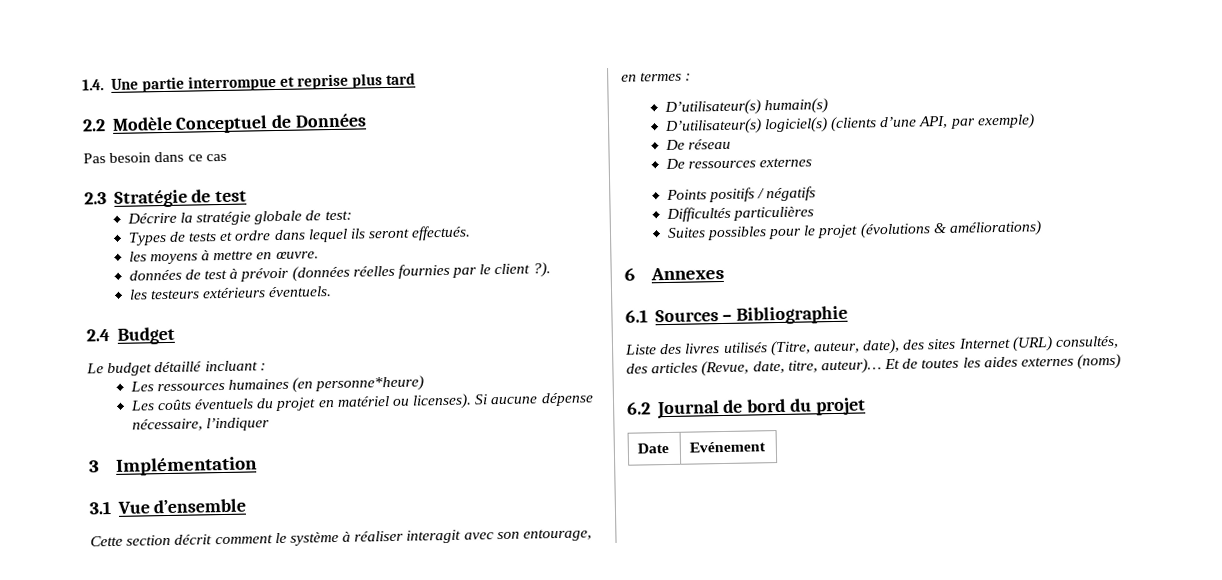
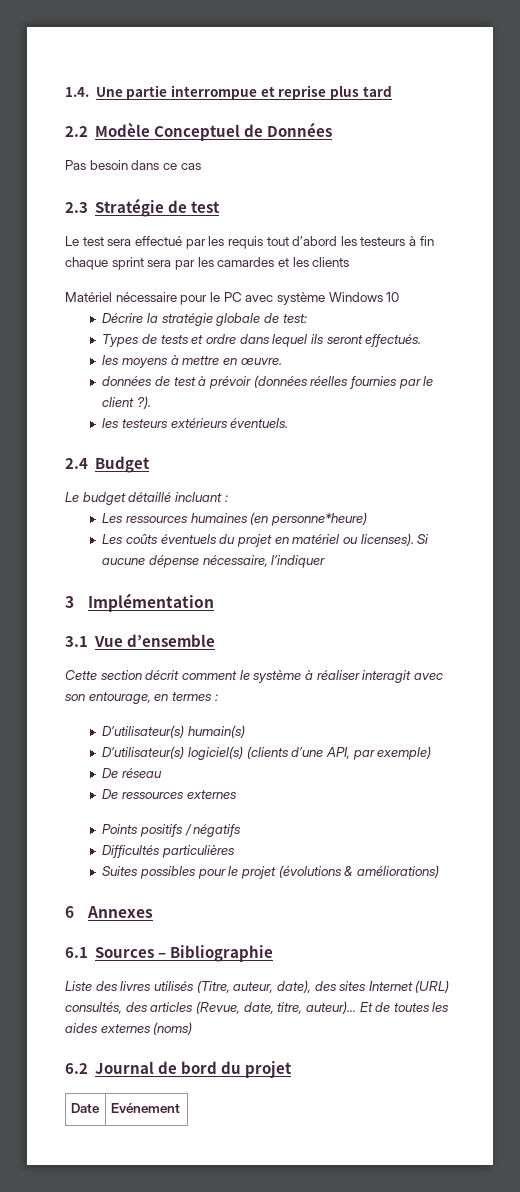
+ Le test sera effectué par les requis tout d’abord les testeurs à fin chaque sprint sera par les camardes et les clients
+ Matériel nécessaire pour le PC avec système Windows 10

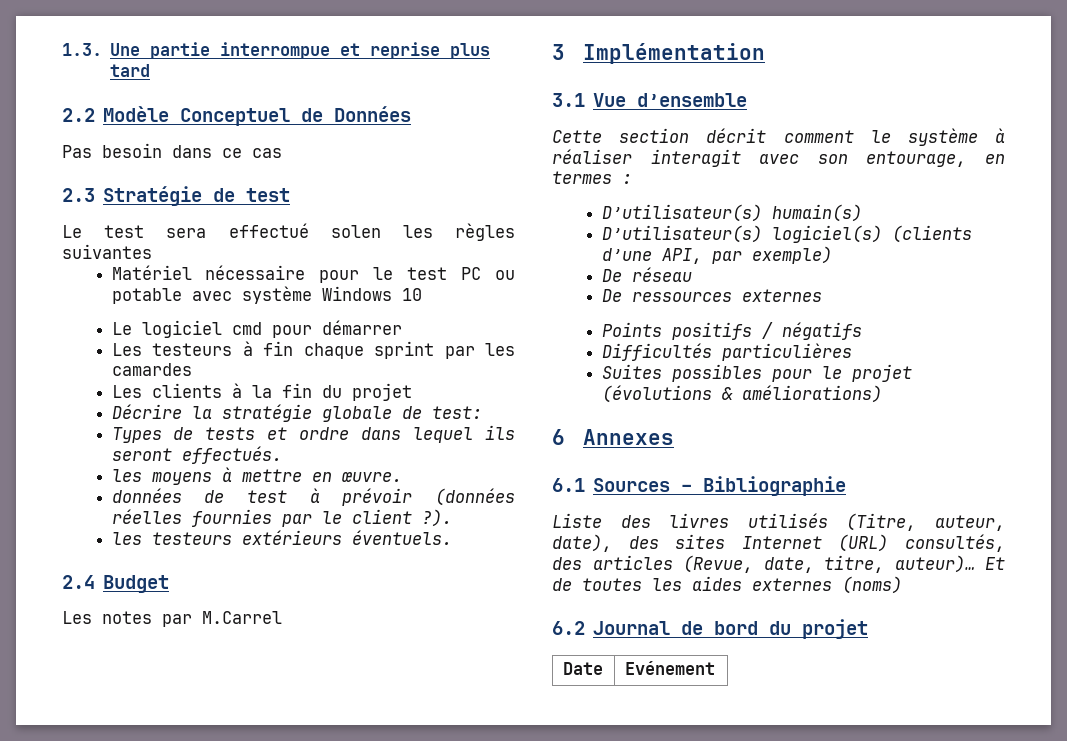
- 1.4. Une partie interrompue et reprise plus tard
+ 1.3. Une partie interrompue et reprise plus tard
- Le test sera effectué par les requis tout d’abord les testeurs à fin chaque sprint sera par les camardes et les clients
- Matériel nécessaire pour le PC avec système Windows 10
+ Le test sera effectué solen les règles suivantes
+ Matériel nécessaire pour le test PC ou potable avec système Windows 10
+ Le logiciel cmd pour démarrer
+ Les testeurs à fin chaque sprint par les camardes
+ Les clients à la fin du projet
- Le budget détaillé incluant :
- Les ressources humaines (en personne*heure)
- Les coûts éventuels du projet en matériel ou licenses). Si aucune dépense nécessaire, l’indiquer
+ Les notes par M.Carrel

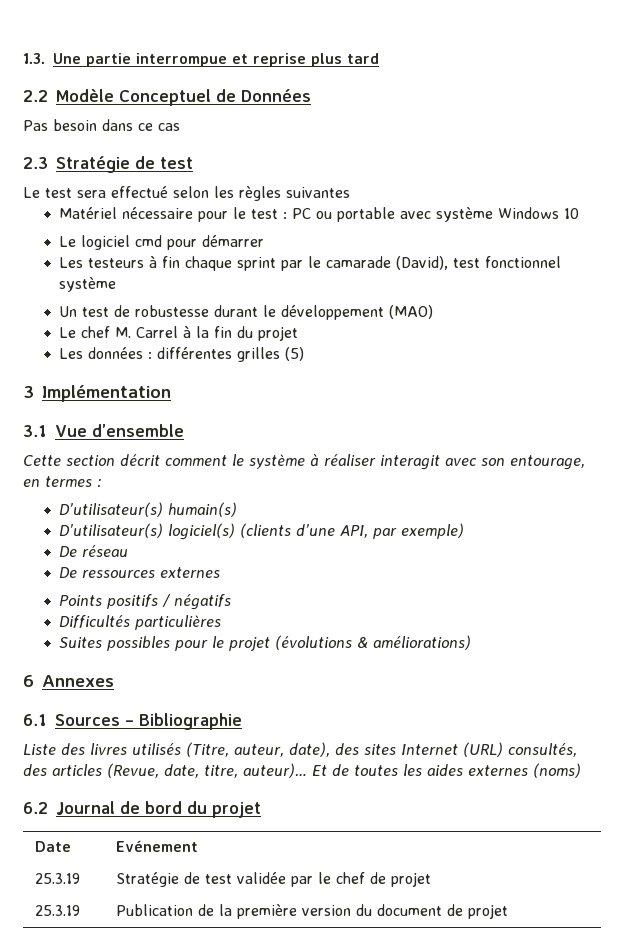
- Le test sera effectué solen les règles suivantes
+ Le test sera effectué selon les règles suivantes
- Matériel nécessaire pour le test PC ou potable avec système Windows 10
+ Matériel nécessaire pour le test : PC ou portable avec système Windows 10
- Les testeurs à fin chaque sprint par les camardes
- Les clients à la fin du projet
+ Les testeurs à fin chaque sprint par le camarade (David), test fonctionnel système
+ Un test de robustesse durant le développement (MAO)
+ Le chef M. Carrel à la fin du projet
- Décrire la stratégie globale de test:
- Types de tests et ordre dans lequel ils seront effectués.
- les moyens à mettre en œuvre.
- données de test à prévoir (données réelles fournies par le client ?).
- les testeurs extérieurs éventuels.
- 2.4 Budget
- Les notes par M.Carrel
+ Les données : différentes grilles (5)
+ 25.3.19 | Stratégie de test validée par le chef de projet
+ 25.3.19 | Publication de la première version du document de projet

